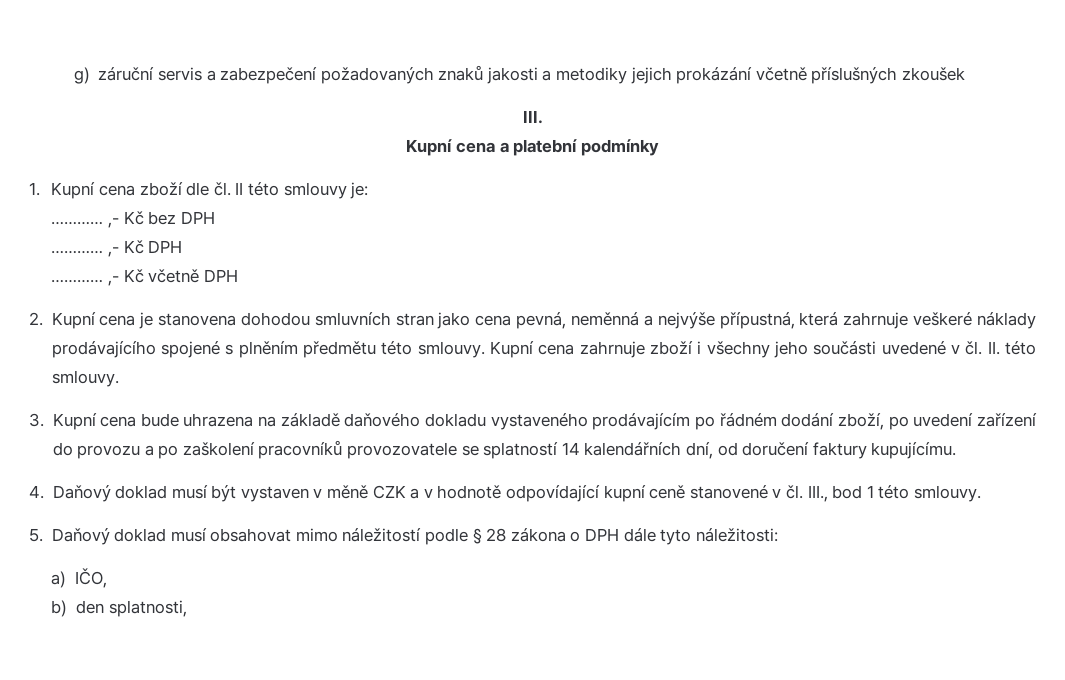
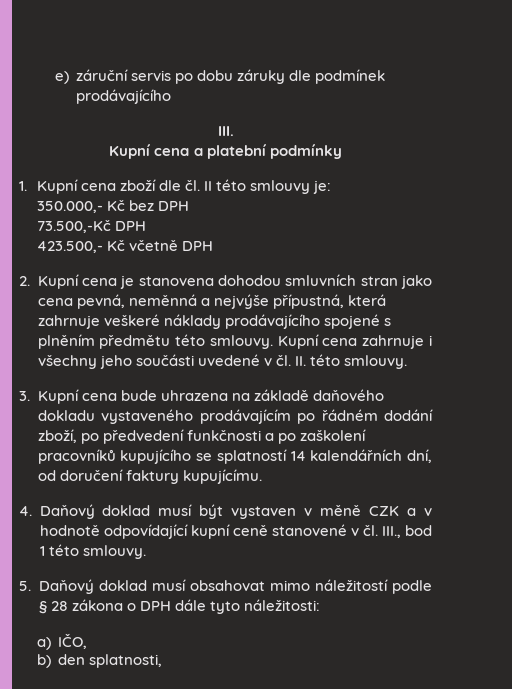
- g) záruční servis a zabezpečení požadovaných znaků jakosti a metodiky jejich prokázání včetně příslušných zkoušek
+ e) záruční servis po dobu záruky dle podmínek prodávajícího
- ………… ,- Kč bez DPH
+ 350.000,- Kč bez DPH
- ………… ,- Kč DPH
- ………… ,- Kč včetně DPH
+ 73.500,-Kč DPH
+ 423.500,- Kč včetně DPH
- Kupní cena zahrnuje zboží i všechny jeho součásti uvedené v čl. II. této smlouvy.
+ Kupní cena zahrnuje i všechny jeho součásti uvedené v čl. II. této smlouvy.
- 3. Kupní cena bude uhrazena na základě daňového dokladu vystaveného prodávajícím po řádném dodání zboží, po uvedení zařízení do provozu a po zaškolení pracovníků provozovatele se splatností 14 kalendářních dní, od doručení faktury kupujícímu.
+ 3. Kupní cena bude uhrazena na základě daňového dokladu vystaveného prodávajícím po řádném dodání zboží, po předvedení funkčnosti a po zaškolení pracovníků kupujícího se splatností 14 kalendářních dní, od doručení faktury kupujícímu.

